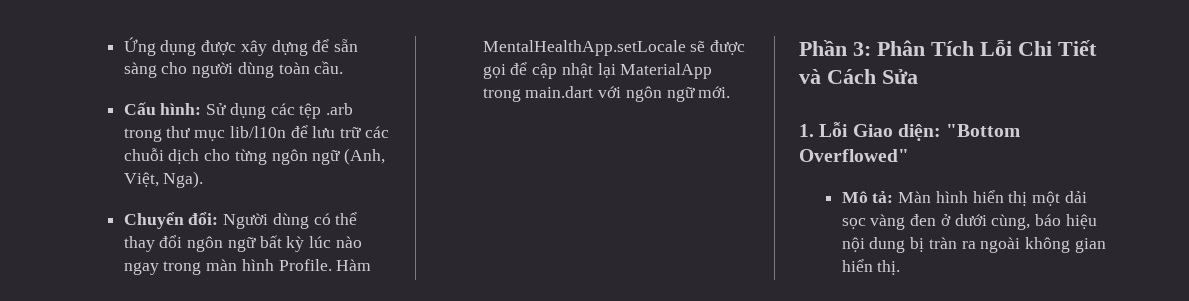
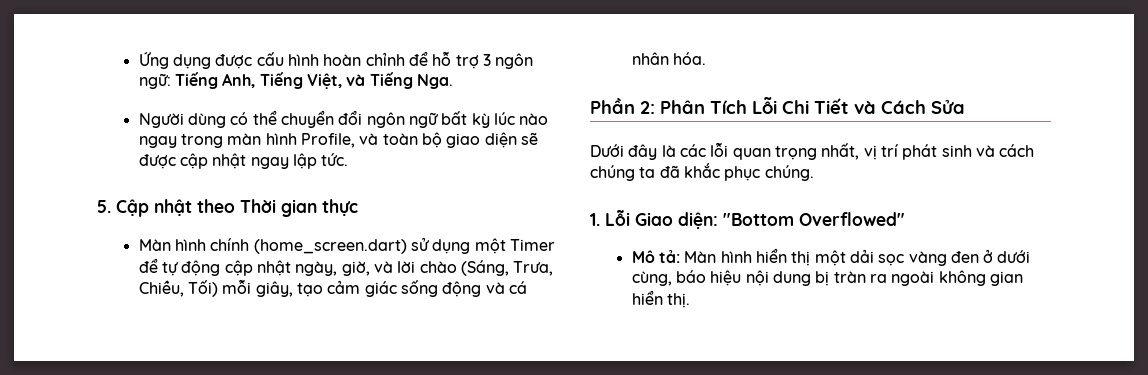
- Ứng dụng được xây dựng để sẵn sàng cho người dùng toàn cầu.
- Cấu hình: Sử dụng các tệp .arb trong thư mục lib/l10n để lưu trữ các chuỗi dịch cho từng ngôn ngữ (Anh, Việt, Nga).
- Chuyển đổi: Người dùng có thể thay đổi ngôn ngữ bất kỳ lúc nào ngay trong màn hình Profile. Hàm MentalHealthApp.setLocale sẽ được gọi để cập nhật lại MaterialApp trong main.dart với ngôn ngữ mới.
+ Ứng dụng được cấu hình hoàn chỉnh để hỗ trợ 3 ngôn ngữ: Tiếng Anh, Tiếng Việt, và Tiếng Nga.
+ Người dùng có thể chuyển đổi ngôn ngữ bất kỳ lúc nào ngay trong màn hình Profile, và toàn bộ giao diện sẽ được cập nhật ngay lập tức.
+ 5. Cập nhật theo Thời gian thực
+ Màn hình chính (home_screen.dart) sử dụng một Timer để tự động cập nhật ngày, giờ, và lời chào (Sáng, Trưa, Chiều, Tối) mỗi giây, tạo cảm giác sống động và cá nhân hóa.
- Phần 3: Phân Tích Lỗi Chi Tiết và Cách Sửa
+ Phần 2: Phân Tích Lỗi Chi Tiết và Cách Sửa
+ Dưới đây là các lỗi quan trọng nhất, vị trí phát sinh và cách chúng ta đã khắc phục chúng.

